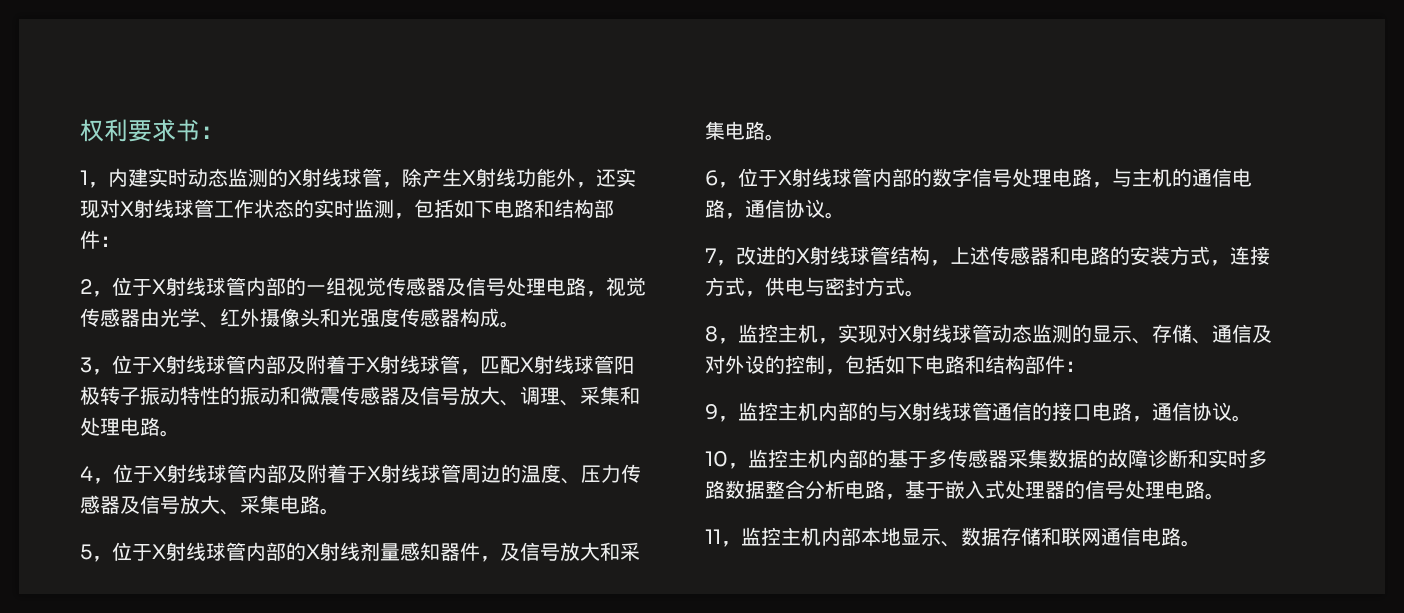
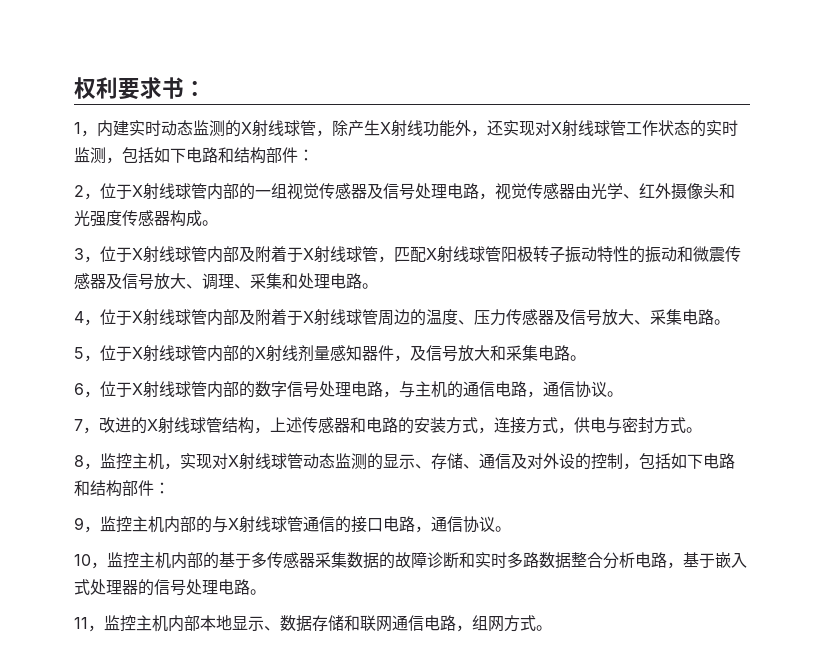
- 11，监控主机内部本地显示、数据存储和联网通信电路。
+ 11，监控主机内部本地显示、数据存储和联网通信电路，组网方式。

